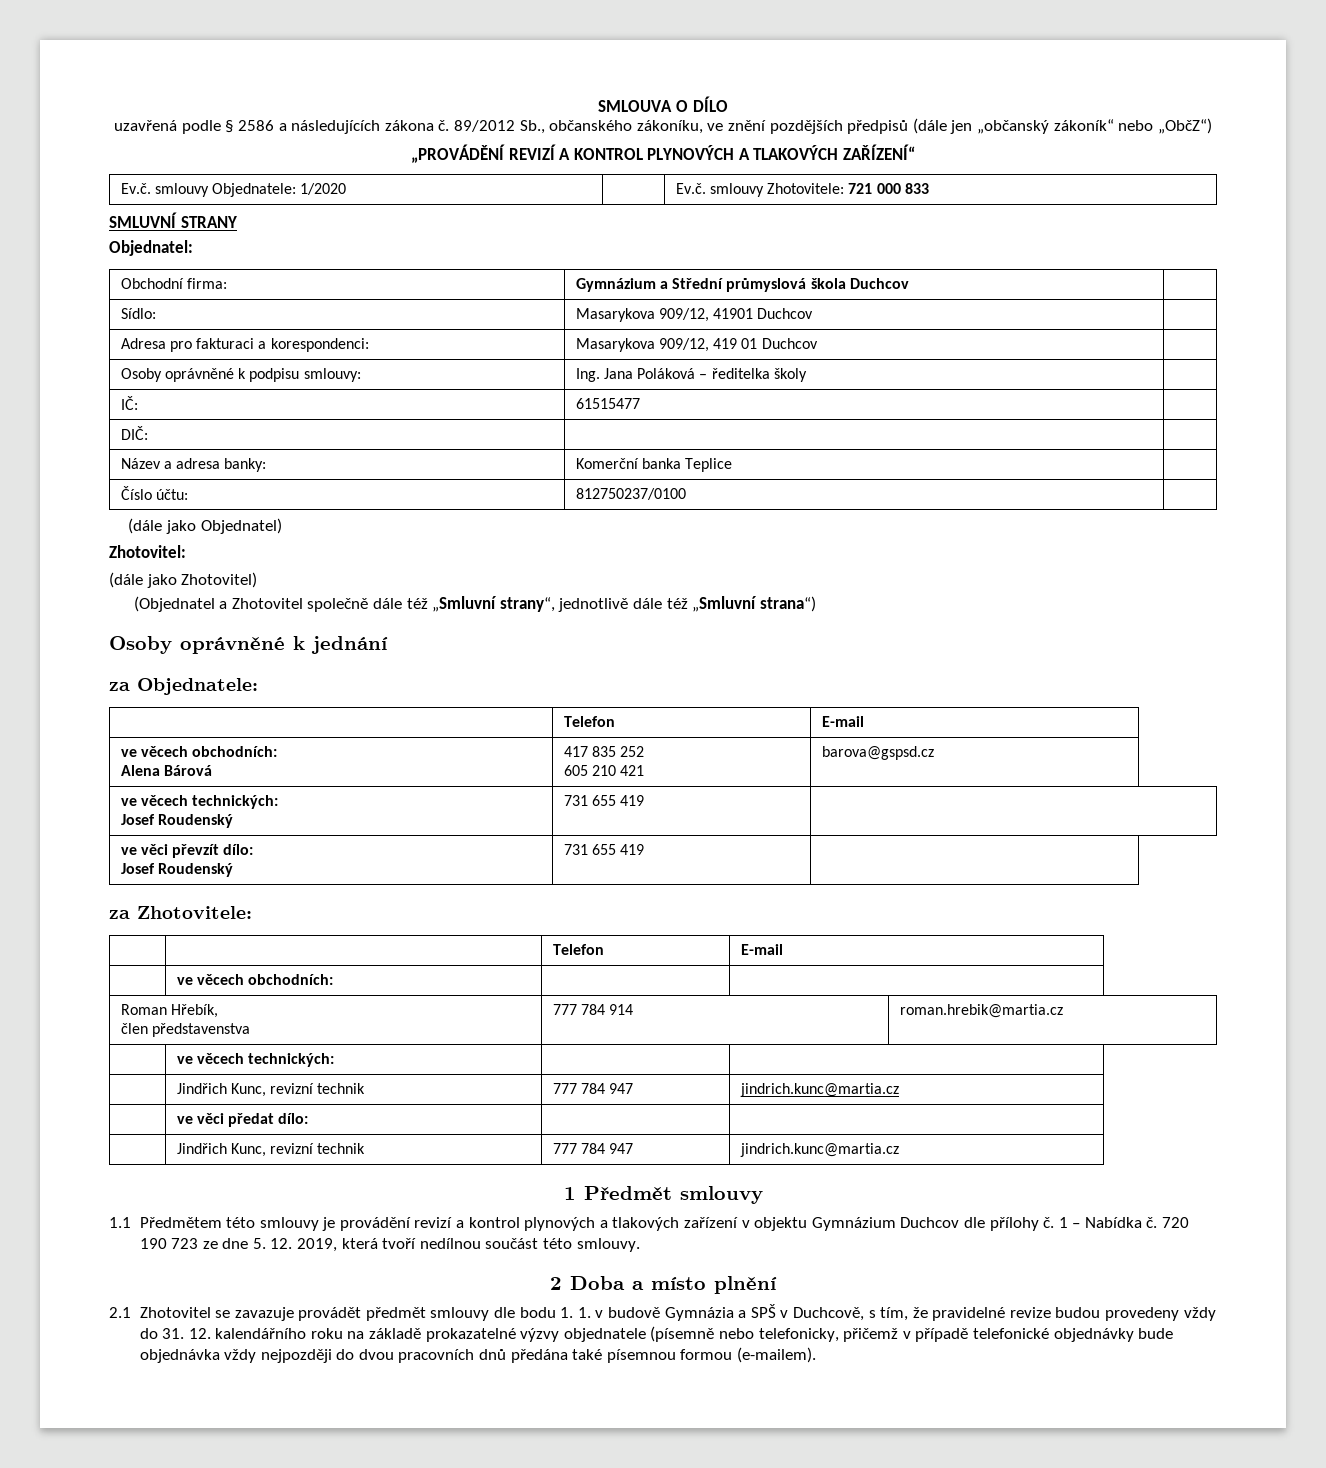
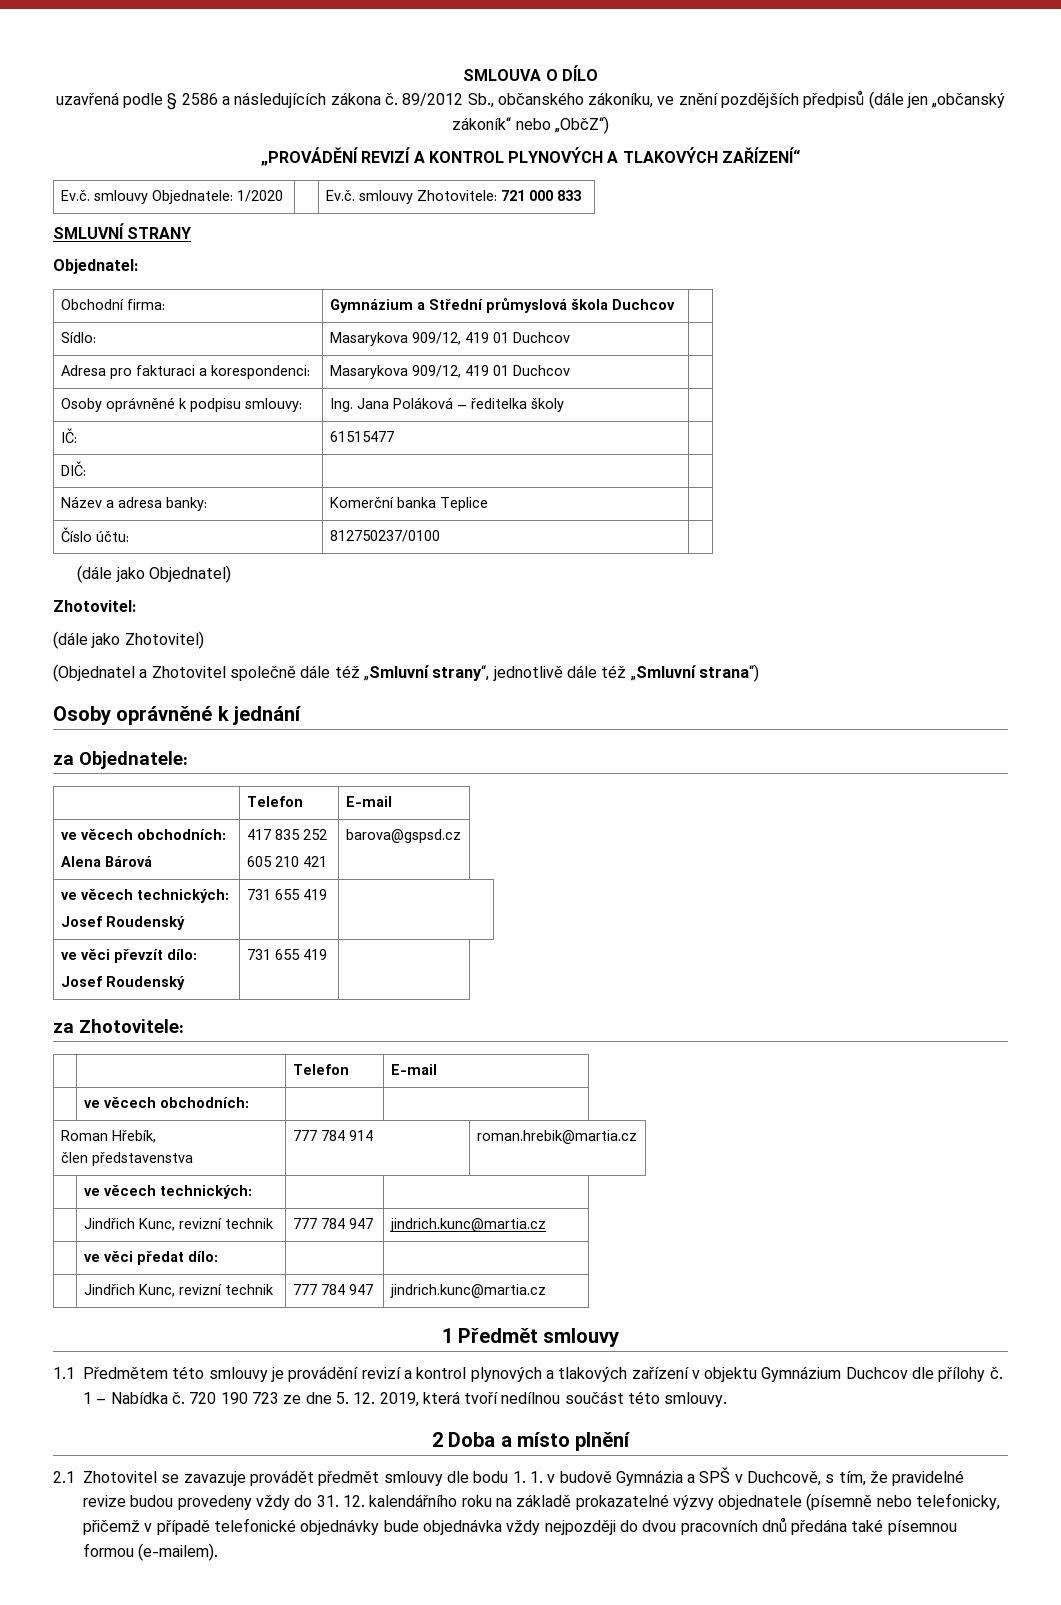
- Sídlo: | Masarykova 909/12, 41901 Duchcov |
+ Sídlo: | Masarykova 909/12, 419 01 Duchcov |

